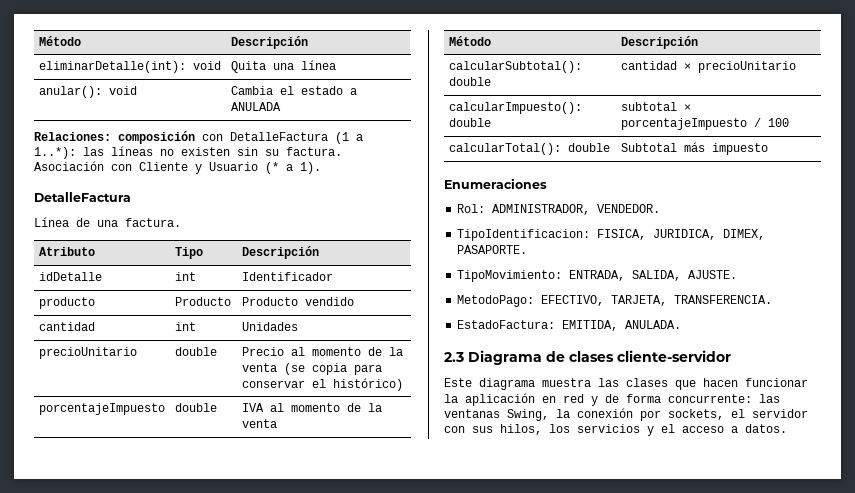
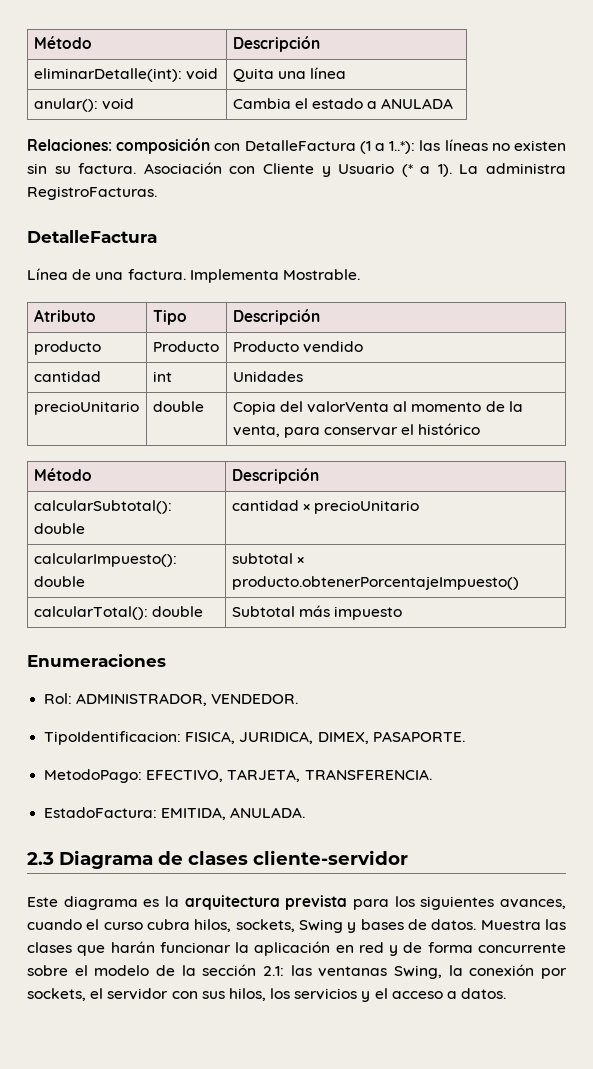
+ La administra RegistroFacturas.
+ Implementa Mostrable.
- idDetalle | int | Identificador
- precioUnitario | double | Precio al momento de la venta (se copia para conservar el histórico)
- porcentajeImpuesto | double | IVA al momento de la venta
+ precioUnitario | double | Copia del valorVenta al momento de la venta, para conservar el histórico
- calcularImpuesto(): double | subtotal × porcentajeImpuesto / 100
+ calcularImpuesto(): double | subtotal × producto.obtenerPorcentajeImpuesto()
- TipoMovimiento: ENTRADA, SALIDA, AJUSTE.
- Este diagrama muestra las clases que hacen funcionar la aplicación en red y de forma concurrente: las ventanas Swing, la conexión por sockets, el servidor con sus hilos, los servicios y el acceso a datos.
+ Este diagrama es la arquitectura prevista para los siguientes avances, cuando el curso cubra hilos, sockets, Swing y bases de datos. Muestra las clases que harán funcionar la aplicación en red y de forma concurrente sobre el modelo de la sección 2.1: las ventanas Swing, la conexión por sockets, el servidor con sus hilos, los servicios y el acceso a datos.

